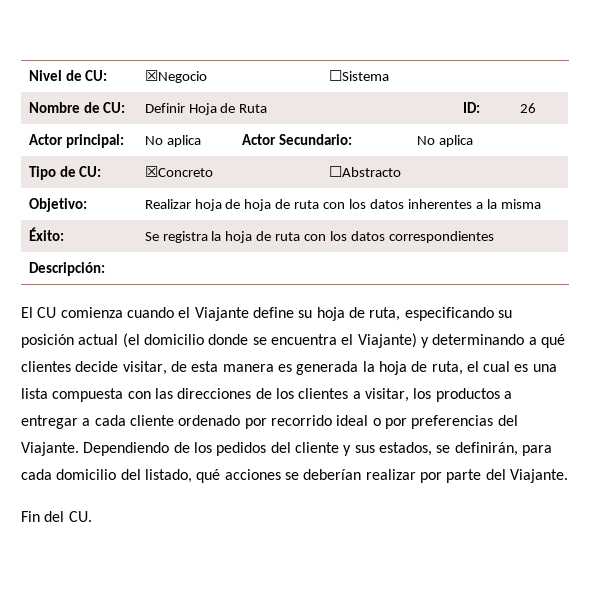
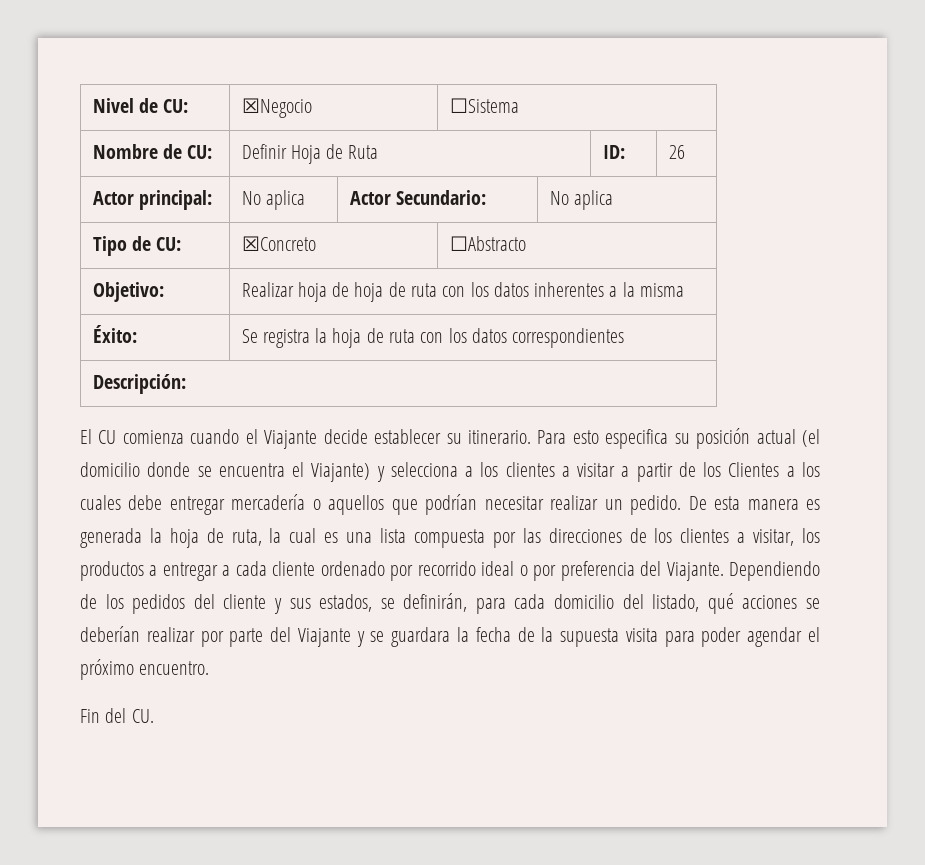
- El CU comienza cuando el Viajante define su hoja de ruta, especificando su posición actual (el domicilio donde se encuentra el Viajante) y determinando a qué clientes decide visitar, de esta manera es generada la hoja de ruta, el cual es una lista compuesta con las direcciones de los clientes a visitar, los productos a entregar a cada cliente ordenado por recorrido ideal o por preferencias del Viajante.
+ El CU comienza cuando el Viajante decide establecer su itinerario. Para esto especifica su posición actual (el domicilio donde se encuentra el Viajante) y selecciona a los clientes a visitar a partir de los Clientes a los cuales debe entregar mercadería o aquellos que podrían necesitar realizar un pedido. De esta manera es generada la hoja de ruta, la cual es una lista compuesta por las direcciones de los clientes a visitar, los productos a entregar a cada cliente ordenado por recorrido ideal o por preferencia del Viajante.
- Dependiendo de los pedidos del cliente y sus estados, se definirán, para cada domicilio del listado, qué acciones se deberían realizar por parte del Viajante.
+ Dependiendo de los pedidos del cliente y sus estados, se definirán, para cada domicilio del listado, qué acciones se deberían realizar por parte del Viajante y se guardara la fecha de la supuesta visita para poder agendar el próximo encuentro.

